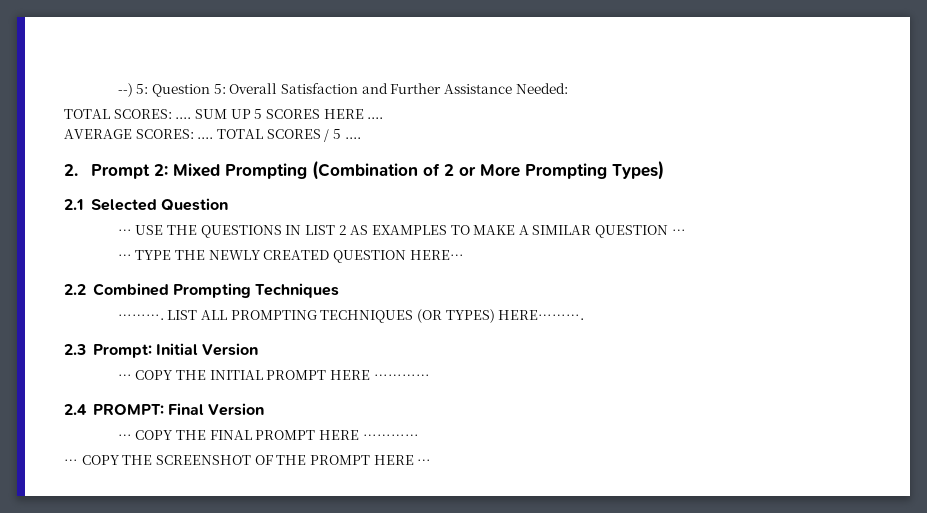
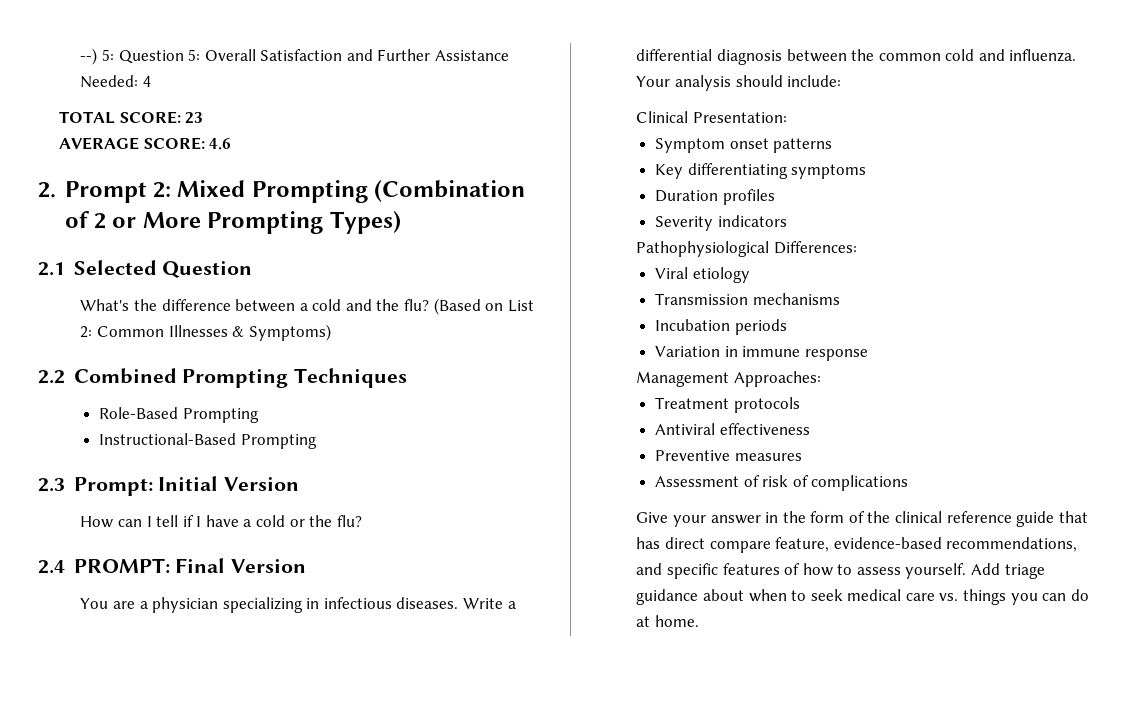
- --) 5: Question 5: Overall Satisfaction and Further Assistance Needed:
- TOTAL SCORES: .... SUM UP 5 SCORES HERE ....
- AVERAGE SCORES: .... TOTAL SCORES / 5 ....
+ --) 5: Question 5: Overall Satisfaction and Further Assistance Needed: 4
+ TOTAL SCORE: 23
+ AVERAGE SCORE: 4.6
- … USE THE QUESTIONS IN LIST 2 AS EXAMPLES TO MAKE A SIMILAR QUESTION …
- … TYPE THE NEWLY CREATED QUESTION HERE…
+ What's the difference between a cold and the flu? (Based on List 2: Common Illnesses & Symptoms)
  2.2 Combined Prompting Techniques
- ………. LIST ALL PROMPTING TECHNIQUES (OR TYPES) HERE……….
+ Role-Based Prompting
+ Instructional-Based Prompting
  2.3 Prompt: Initial Version
- … COPY THE INITIAL PROMPT HERE …………
+ How can I tell if I have a cold or the flu?
  2.4 PROMPT: Final Version
- … COPY THE FINAL PROMPT HERE …………
- … COPY THE SCREENSHOT OF THE PROMPT HERE …
+ You are a physician specializing in infectious diseases. Write a differential diagnosis between the common cold and influenza. Your analysis should include:
+ Clinical Presentation:
+ Symptom onset patterns
+ Key differentiating symptoms
+ Duration profiles
+ Severity indicators
+ Pathophysiological Differences:
+ Viral etiology
+ Transmission mechanisms
+ Incubation periods
+ Variation in immune response
+ Management Approaches:
+ Treatment protocols
+ Antiviral effectiveness
+ Preventive measures
+ Assessment of risk of complications
+ Give your answer in the form of the clinical reference guide that has direct compare feature, evidence-based recommendations, and specific features of how to assess yourself. Add triage guidance about when to seek medical care vs. things you can do at home.

